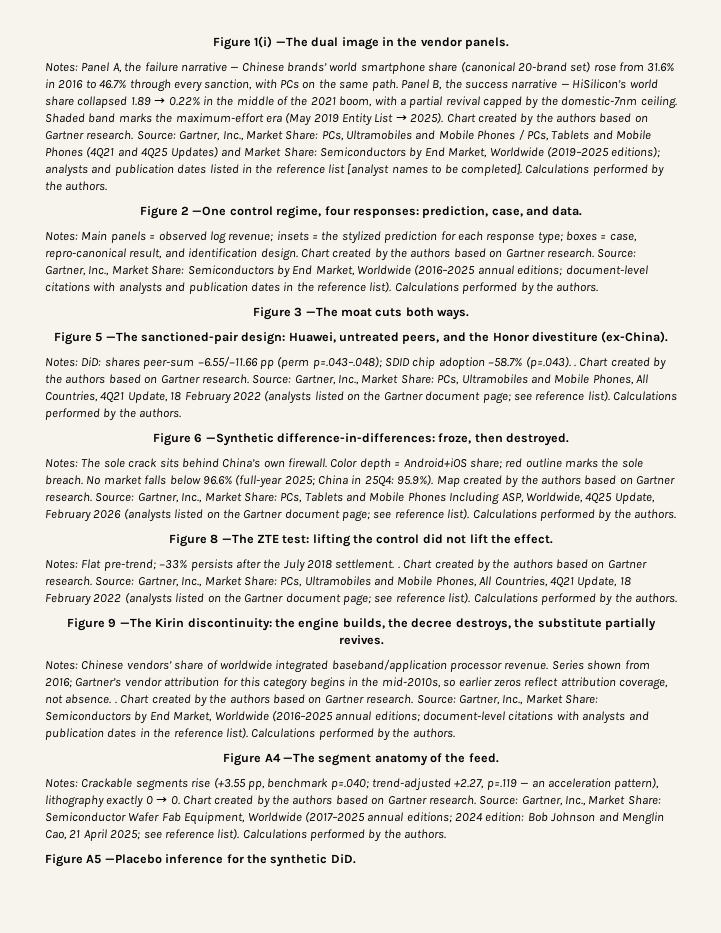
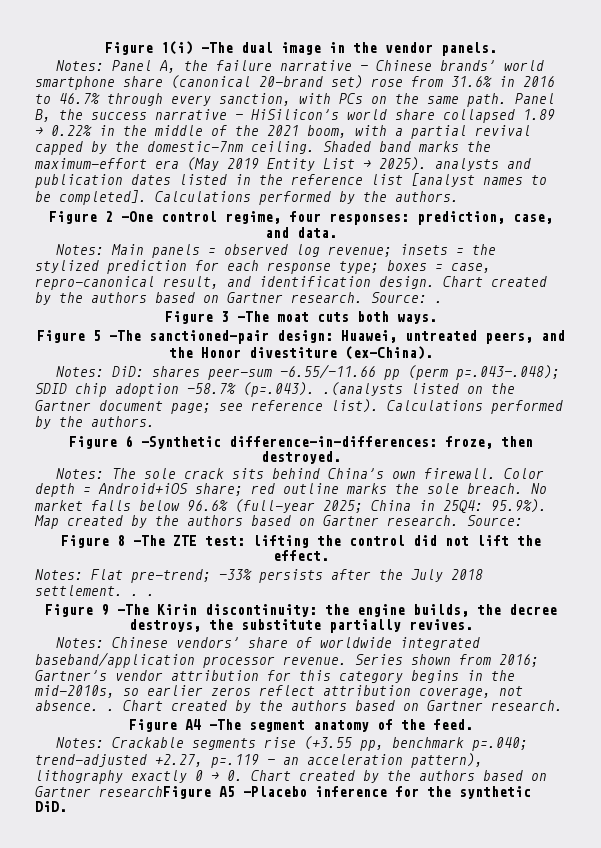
- Shaded band marks the maximum-effort era (May 2019 Entity List → 2025). Chart created by the authors based on Gartner research. Source: Gartner, Inc., Market Share: PCs, Ultramobiles and Mobile Phones / PCs, Tablets and Mobile Phones (4Q21 and 4Q25 Updates) and Market Share: Semiconductors by End Market, Worldwide (2019–2025 editions); analysts and publication dates listed in the reference list [analyst names to be completed].
+ Shaded band marks the maximum-effort era (May 2019 Entity List → 2025). analysts and publication dates listed in the reference list [analyst names to be completed].
- Notes: Main panels = observed log revenue; insets = the stylized prediction for each response type; boxes = case, repro-canonical result, and identification design. Chart created by the authors based on Gartner research. Source: Gartner, Inc., Market Share: Semiconductors by End Market, Worldwide (2016–2025 annual editions; document-level citations with analysts and publication dates in the reference list). Calculations performed by the authors.
+ Notes: Main panels = observed log revenue; insets = the stylized prediction for each response type; boxes = case, repro-canonical result, and identification design. Chart created by the authors based on Gartner research. Source: .
- Notes: DiD: shares peer-sum −6.55/−11.66 pp (perm p=.043–.048); SDID chip adoption −58.7% (p=.043). . Chart created by the authors based on Gartner research. Source: Gartner, Inc., Market Share: PCs, Ultramobiles and Mobile Phones, All Countries, 4Q21 Update, 18 February 2022 (analysts listed on the Gartner document page; see reference list).
+ Notes: DiD: shares peer-sum −6.55/−11.66 pp (perm p=.043–.048); SDID chip adoption −58.7% (p=.043). .(analysts listed on the Gartner document page; see reference list).
- No market falls below 96.6% (full-year 2025; China in 25Q4: 95.9%). Map created by the authors based on Gartner research. Source: Gartner, Inc., Market Share: PCs, Tablets and Mobile Phones Including ASP, Worldwide, 4Q25 Update, February 2026 (analysts listed on the Gartner document page; see reference list). Calculations performed by the authors.
+ No market falls below 96.6% (full-year 2025; China in 25Q4: 95.9%). Map created by the authors based on Gartner research. Source:
- Notes: Flat pre-trend; −33% persists after the July 2018 settlement. . Chart created by the authors based on Gartner research. Source: Gartner, Inc., Market Share: PCs, Ultramobiles and Mobile Phones, All Countries, 4Q21 Update, 18 February 2022 (analysts listed on the Gartner document page; see reference list). Calculations performed by the authors.
+ Notes: Flat pre-trend; −33% persists after the July 2018 settlement. . .
- Series shown from 2016; Gartner’s vendor attribution for this category begins in the mid-2010s, so earlier zeros reflect attribution coverage, not absence. . Chart created by the authors based on Gartner research. Source: Gartner, Inc., Market Share: Semiconductors by End Market, Worldwide (2016–2025 annual editions; document-level citations with analysts and publication dates in the reference list). Calculations performed by the authors.
+ Series shown from 2016; Gartner’s vendor attribution for this category begins in the mid-2010s, so earlier zeros reflect attribution coverage, not absence. . Chart created by the authors based on Gartner research.
- Notes: Crackable segments rise (+3.55 pp, benchmark p=.040; trend-adjusted +2.27, p=.119 — an acceleration pattern), lithography exactly 0 → 0. Chart created by the authors based on Gartner research. Source: Gartner, Inc., Market Share: Semiconductor Wafer Fab Equipment, Worldwide (2017–2025 annual editions; 2024 edition: Bob Johnson and Menglin Cao, 21 April 2025; see reference list). Calculations performed by the authors.
- Figure A5 —Placebo inference for the synthetic DiD.
+ Notes: Crackable segments rise (+3.55 pp, benchmark p=.040; trend-adjusted +2.27, p=.119 — an acceleration pattern), lithography exactly 0 → 0. Chart created by the authors based on Gartner researchFigure A5 —Placebo inference for the synthetic DiD.

